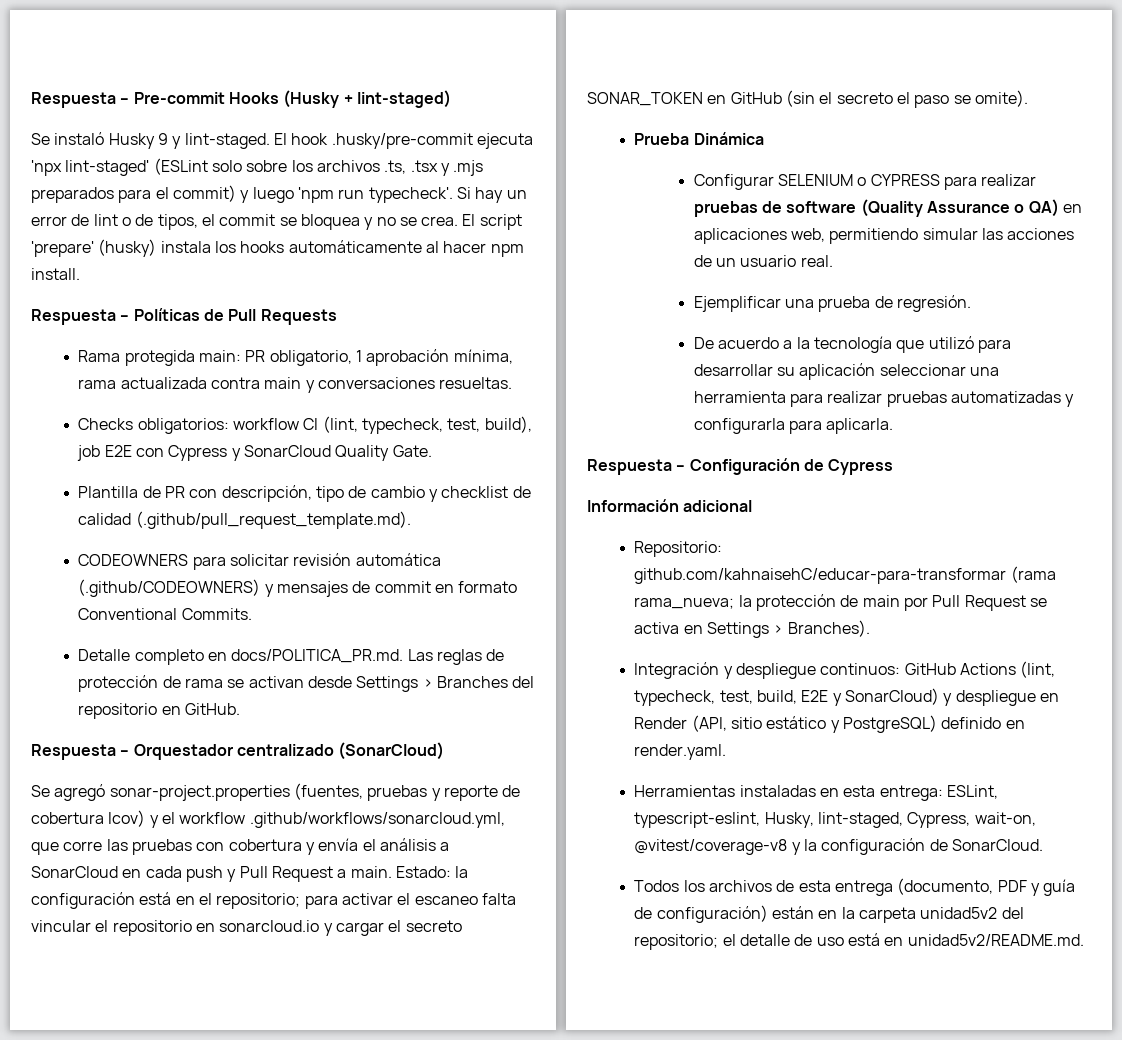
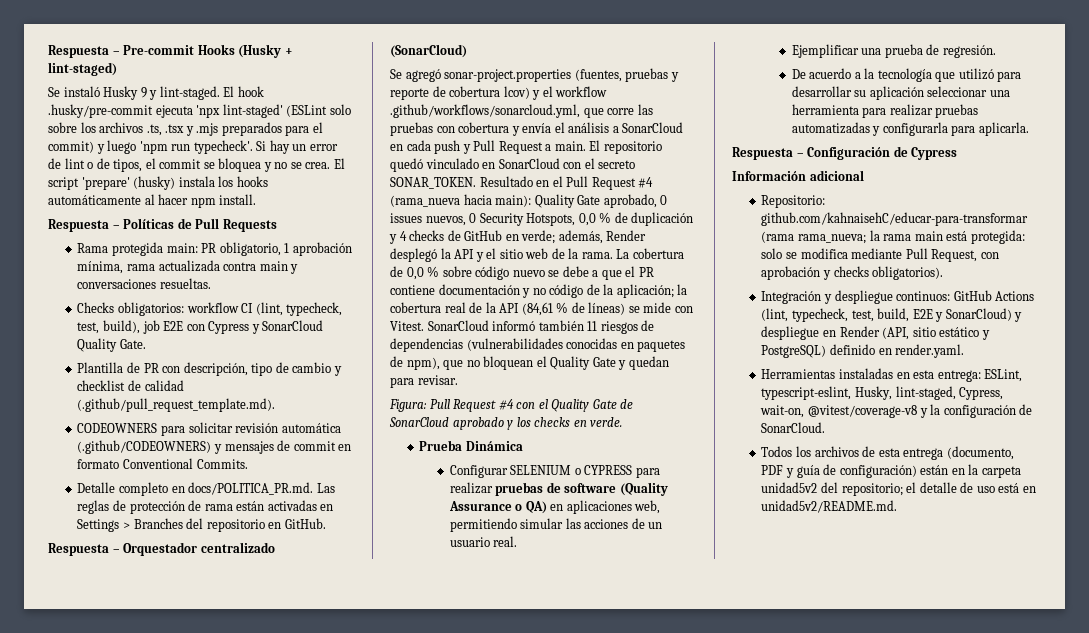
- Detalle completo en docs/POLITICA_PR.md. Las reglas de protección de rama se activan desde Settings > Branches del repositorio en GitHub.
+ Detalle completo en docs/POLITICA_PR.md. Las reglas de protección de rama están activadas en Settings > Branches del repositorio en GitHub.
- Estado: la configuración está en el repositorio; para activar el escaneo falta vincular el repositorio en sonarcloud.io y cargar el secreto SONAR_TOKEN en GitHub (sin el secreto el paso se omite).
+ El repositorio quedó vinculado en SonarCloud con el secreto SONAR_TOKEN. Resultado en el Pull Request #4 (rama_nueva hacia main): Quality Gate aprobado, 0 issues nuevos, 0 Security Hotspots, 0,0 % de duplicación y 4 checks de GitHub en verde; además, Render desplegó la API y el sitio web de la rama. La cobertura de 0,0 % sobre código nuevo se debe a que el PR contiene documentación y no código de la aplicación; la cobertura real de la API (84,61 % de líneas) se mide con Vitest. SonarCloud informó también 11 riesgos de dependencias (vulnerabilidades conocidas en paquetes de npm), que no bloquean el Quality Gate y quedan para revisar.
+ Figura: Pull Request #4 con el Quality Gate de SonarCloud aprobado y los checks en verde.
- Repositorio: github.com/kahnaisehC/educar-para-transformar (rama rama_nueva; la protección de main por Pull Request se activa en Settings > Branches).
+ Repositorio: github.com/kahnaisehC/educar-para-transformar (rama rama_nueva; la rama main está protegida: solo se modifica mediante Pull Request, con aprobación y checks obligatorios).

